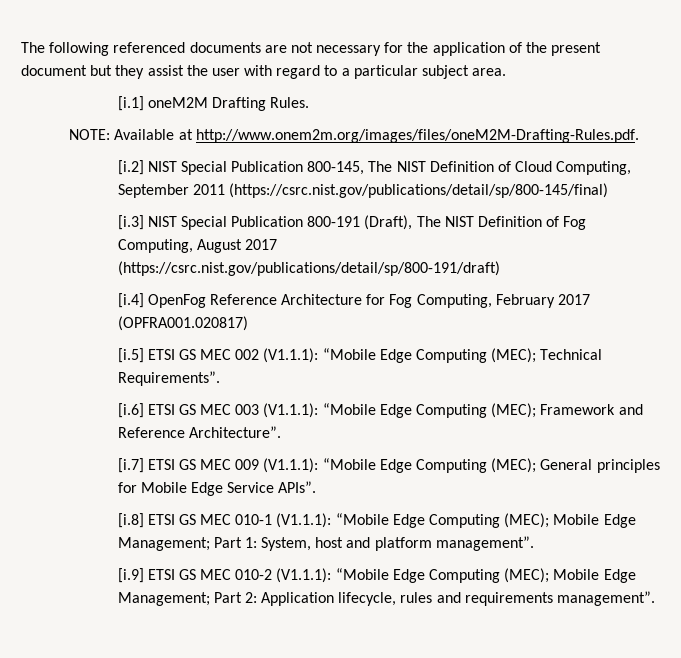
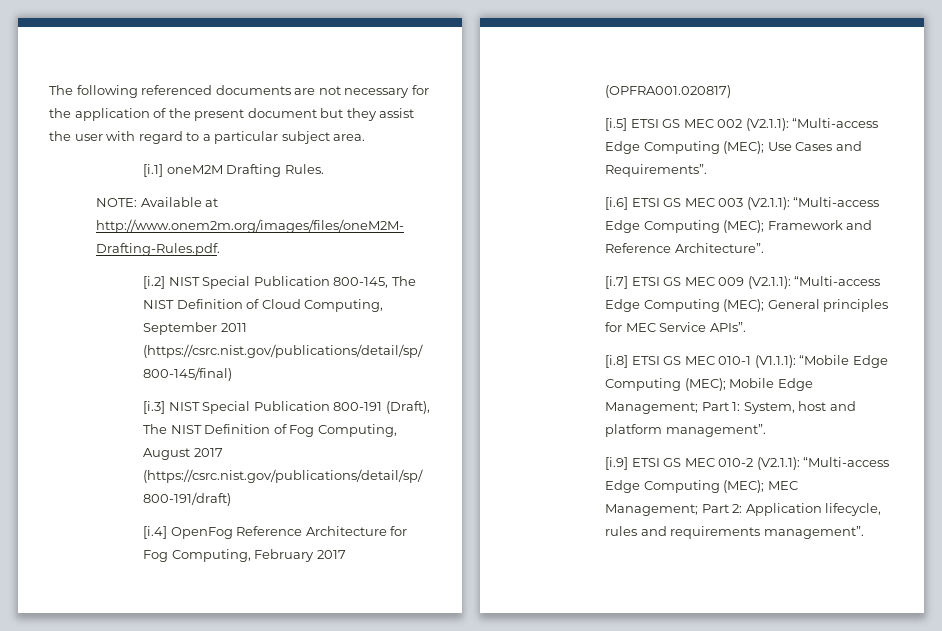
- [i.5] ETSI GS MEC 002 (V1.1.1): “Mobile Edge Computing (MEC); Technical Requirements”.
+ [i.5] ETSI GS MEC 002 (V2.1.1): “Multi-access Edge Computing (MEC); Use Cases and Requirements”.
- [i.6] ETSI GS MEC 003 (V1.1.1): “Mobile Edge Computing (MEC); Framework and Reference Architecture”.
+ [i.6] ETSI GS MEC 003 (V2.1.1): “Multi-access Edge Computing (MEC); Framework and Reference Architecture”.
- [i.7] ETSI GS MEC 009 (V1.1.1): “Mobile Edge Computing (MEC); General principles for Mobile Edge Service APIs”.
+ [i.7] ETSI GS MEC 009 (V2.1.1): “Multi-access Edge Computing (MEC); General principles for MEC Service APIs”.
- [i.9] ETSI GS MEC 010-2 (V1.1.1): “Mobile Edge Computing (MEC); Mobile Edge Management; Part 2: Application lifecycle, rules and requirements management”.
+ [i.9] ETSI GS MEC 010-2 (V2.1.1): “Multi-access Edge Computing (MEC); MEC Management; Part 2: Application lifecycle, rules and requirements management”.

